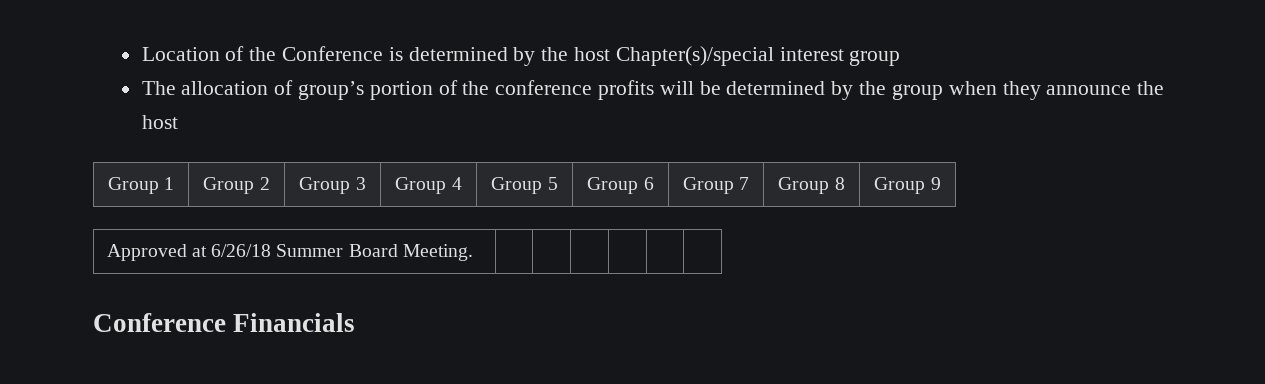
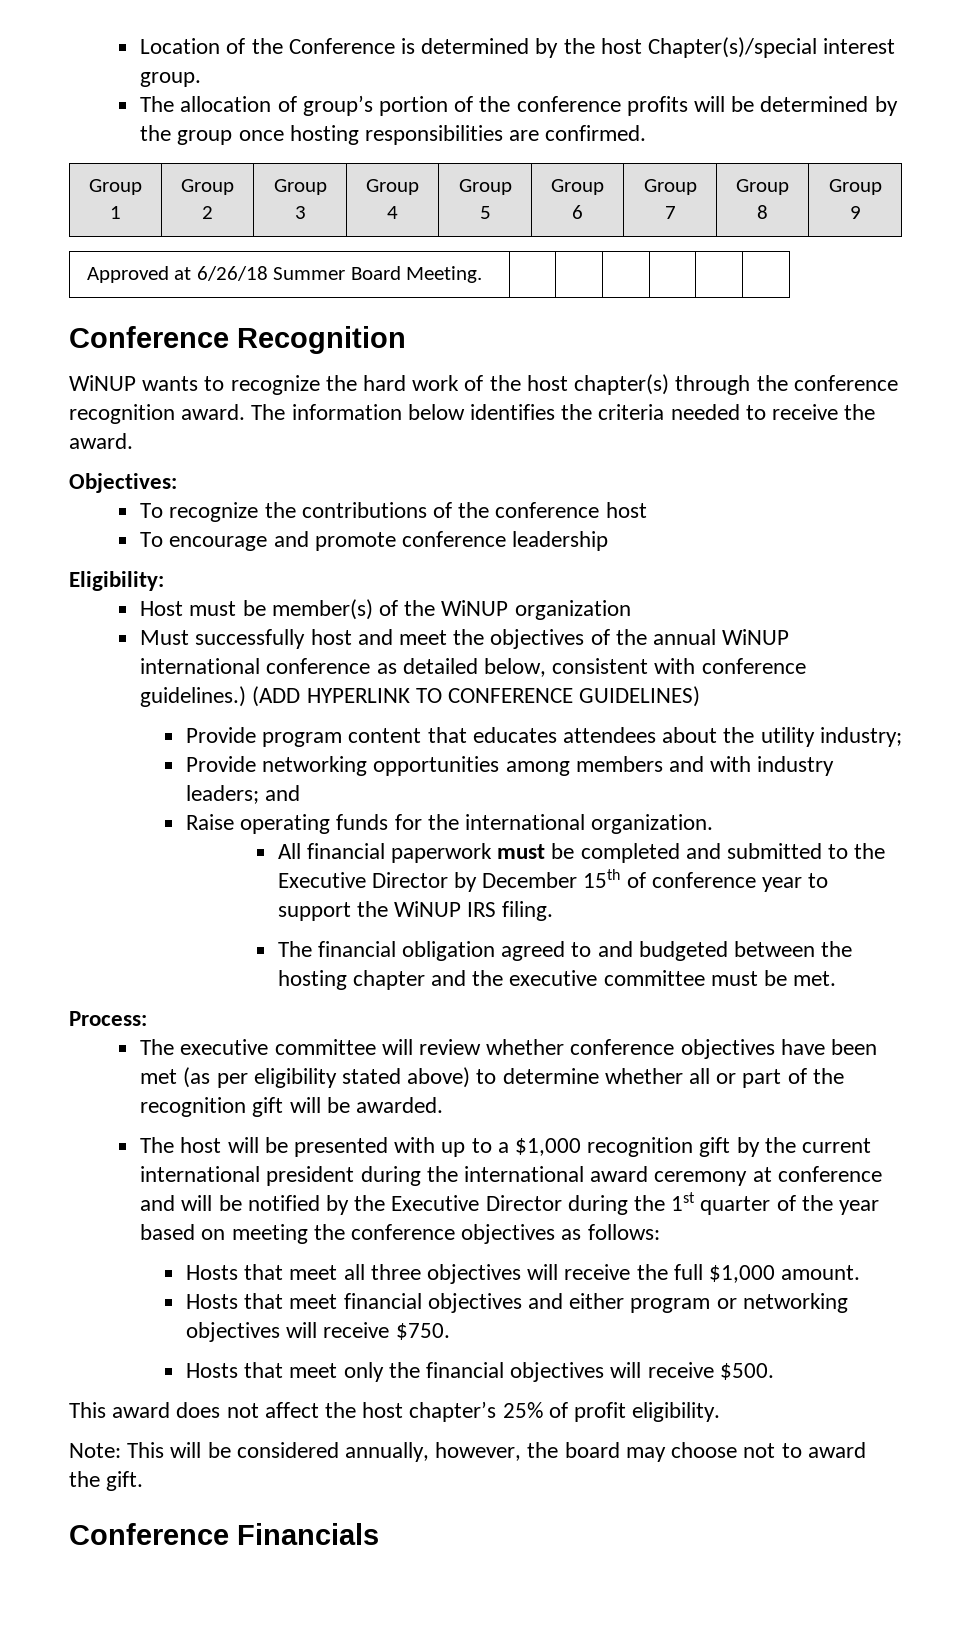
- Location of the Conference is determined by the host Chapter(s)/special interest group
+ Location of the Conference is determined by the host Chapter(s)/special interest group.
- The allocation of group’s portion of the conference profits will be determined by the group when they announce the host
+ The allocation of group’s portion of the conference profits will be determined by the group once hosting responsibilities are confirmed.
+ Conference Recognition
+ WiNUP wants to recognize the hard work of the host chapter(s) through the conference recognition award. The information below identifies the criteria needed to receive the award.
+ Objectives:
+ To recognize the contributions of the conference host
+ To encourage and promote conference leadership
+ Eligibility:
+ Host must be member(s) of the WiNUP organization
+ Must successfully host and meet the objectives of the annual WiNUP international conference as detailed below, consistent with conference guidelines.) (ADD HYPERLINK TO CONFERENCE GUIDELINES)
+ Provide program content that educates attendees about the utility industry;
+ Provide networking opportunities among members and with industry leaders; and
+ Raise operating funds for the international organization.
+ All financial paperwork must be completed and submitted to the Executive Director by December 15th of conference year to support the WiNUP IRS filing.
+ The financial obligation agreed to and budgeted between the hosting chapter and the executive committee must be met.
+ Process:
+ The executive committee will review whether conference objectives have been met (as per eligibility stated above) to determine whether all or part of the recognition gift will be awarded.
+ The host will be presented with up to a $1,000 recognition gift by the current international president during the international award ceremony at conference and will be notified by the Executive Director during the 1st quarter of the year based on meeting the conference objectives as follows:
+ Hosts that meet all three objectives will receive the full $1,000 amount.
+ Hosts that meet financial objectives and either program or networking objectives will receive $750.
+ Hosts that meet only the financial objectives will receive $500.
+ This award does not affect the host chapter’s 25% of profit eligibility.
+ Note: This will be considered annually, however, the board may choose not to award the gift.

